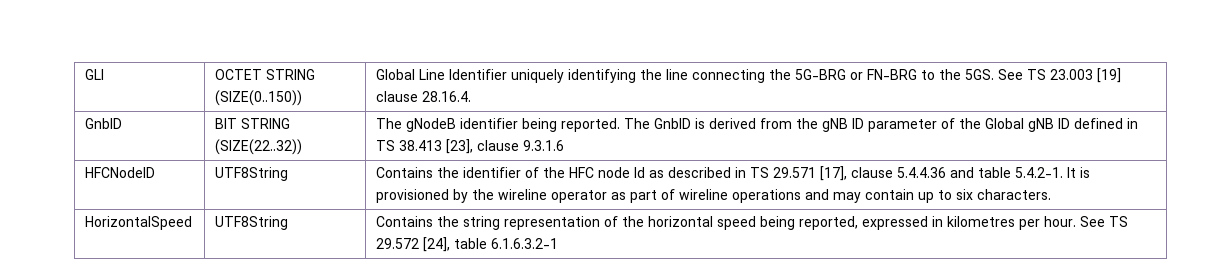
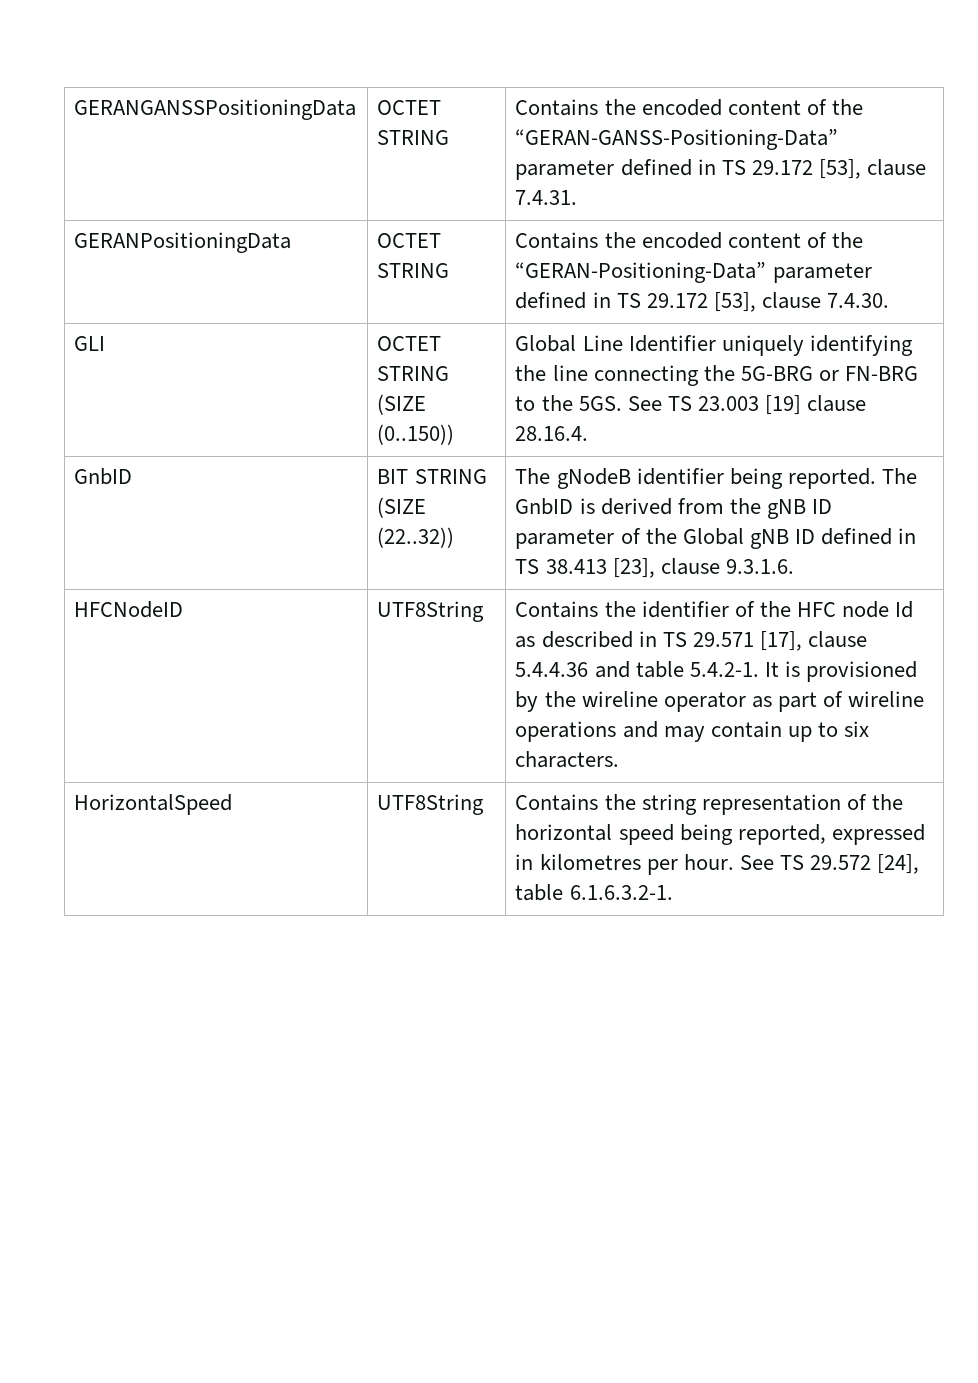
+ GERANGANSSPositioningData | OCTET STRING | Contains the encoded content of the “GERAN-GANSS-Positioning-Data” parameter defined in TS 29.172 [53], clause 7.4.31.
+ GERANPositioningData | OCTET STRING | Contains the encoded content of the “GERAN-Positioning-Data” parameter defined in TS 29.172 [53], clause 7.4.30.
- GLI | OCTET STRING (SIZE(0..150)) | Global Line Identifier uniquely identifying the line connecting the 5G-BRG or FN-BRG to the 5GS. See TS 23.003 [19] clause 28.16.4.
+ GLI | OCTET STRING (SIZE (0..150)) | Global Line Identifier uniquely identifying the line connecting the 5G-BRG or FN-BRG to the 5GS. See TS 23.003 [19] clause 28.16.4.
- GnbID | BIT STRING (SIZE(22..32)) | The gNodeB identifier being reported. The GnbID is derived from the gNB ID parameter of the Global gNB ID defined in TS 38.413 [23], clause 9.3.1.6
+ GnbID | BIT STRING (SIZE (22..32)) | The gNodeB identifier being reported. The GnbID is derived from the gNB ID parameter of the Global gNB ID defined in TS 38.413 [23], clause 9.3.1.6.
- HorizontalSpeed | UTF8String | Contains the string representation of the horizontal speed being reported, expressed in kilometres per hour. See TS 29.572 [24], table 6.1.6.3.2-1
+ HorizontalSpeed | UTF8String | Contains the string representation of the horizontal speed being reported, expressed in kilometres per hour. See TS 29.572 [24], table 6.1.6.3.2-1.

